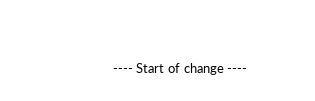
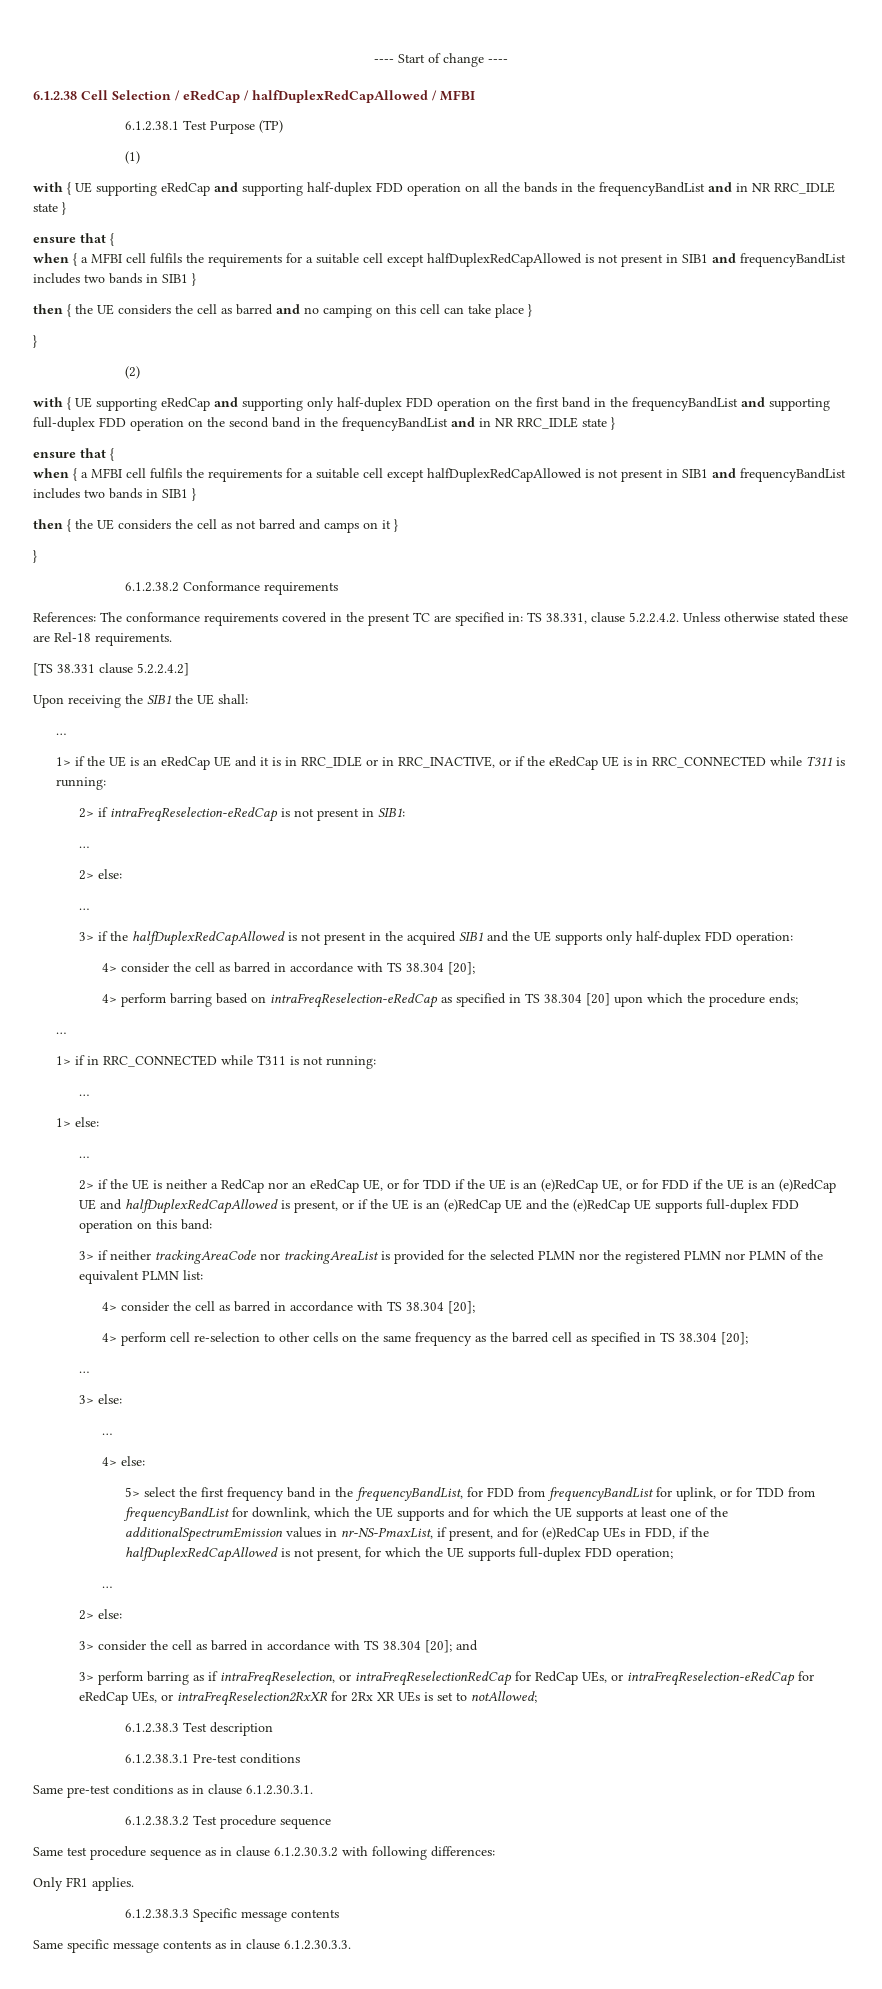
+ 6.1.2.38 Cell Selection / eRedCap / halfDuplexRedCapAllowed / MFBI
+ 6.1.2.38.1 Test Purpose (TP)
+ (1)
+ with { UE supporting eRedCap and supporting half-duplex FDD operation on all the bands in the frequencyBandList and in NR RRC_IDLE state }
+ ensure that {
+ when { a MFBI cell fulfils the requirements for a suitable cell except halfDuplexRedCapAllowed is not present in SIB1 and frequencyBandList includes two bands in SIB1 }
+ then { the UE considers the cell as barred and no camping on this cell can take place }
+ }
+ (2)
+ with { UE supporting eRedCap and supporting only half-duplex FDD operation on the first band in the frequencyBandList and supporting full-duplex FDD operation on the second band in the frequencyBandList and in NR RRC_IDLE state }
+ ensure that {
+ when { a MFBI cell fulfils the requirements for a suitable cell except halfDuplexRedCapAllowed is not present in SIB1 and frequencyBandList includes two bands in SIB1 }
+ then { the UE considers the cell as not barred and camps on it }
+ }
+ 6.1.2.38.2 Conformance requirements
+ References: The conformance requirements covered in the present TC are specified in: TS 38.331, clause 5.2.2.4.2. Unless otherwise stated these are Rel-18 requirements.
+ [TS 38.331 clause 5.2.2.4.2]
+ Upon receiving the SIB1 the UE shall:
+ …
+ 1> if the UE is an eRedCap UE and it is in RRC_IDLE or in RRC_INACTIVE, or if the eRedCap UE is in RRC_CONNECTED while T311 is running:
+ 2> if intraFreqReselection-eRedCap is not present in SIB1:
+ …
+ 2> else:
+ …
+ 3> if the halfDuplexRedCapAllowed is not present in the acquired SIB1 and the UE supports only half-duplex FDD operation:
+ 4> consider the cell as barred in accordance with TS 38.304 [20];
+ 4> perform barring based on intraFreqReselection-eRedCap as specified in TS 38.304 [20] upon which the procedure ends;
+ …
+ 1> if in RRC_CONNECTED while T311 is not running:
+ …
+ 1> else:
+ …
+ 2> if the UE is neither a RedCap nor an eRedCap UE, or for TDD if the UE is an (e)RedCap UE, or for FDD if the UE is an (e)RedCap UE and halfDuplexRedCapAllowed is present, or if the UE is an (e)RedCap UE and the (e)RedCap UE supports full-duplex FDD operation on this band:
+ 3> if neither trackingAreaCode nor trackingAreaList is provided for the selected PLMN nor the registered PLMN nor PLMN of the equivalent PLMN list:
+ 4> consider the cell as barred in accordance with TS 38.304 [20];
+ 4> perform cell re-selection to other cells on the same frequency as the barred cell as specified in TS 38.304 [20];
+ …
+ 3> else:
+ …
+ 4> else:
+ 5> select the first frequency band in the frequencyBandList, for FDD from frequencyBandList for uplink, or for TDD from frequencyBandList for downlink, which the UE supports and for which the UE supports at least one of the additionalSpectrumEmission values in nr-NS-PmaxList, if present, and for (e)RedCap UEs in FDD, if the halfDuplexRedCapAllowed is not present, for which the UE supports full-duplex FDD operation;
+ …
+ 2> else:
+ 3> consider the cell as barred in accordance with TS 38.304 [20]; and
+ 3> perform barring as if intraFreqReselection, or intraFreqReselectionRedCap for RedCap UEs, or intraFreqReselection-eRedCap for eRedCap UEs, or intraFreqReselection2RxXR for 2Rx XR UEs is set to notAllowed;
+ 6.1.2.38.3 Test description
+ 6.1.2.38.3.1 Pre-test conditions
+ Same pre-test conditions as in clause 6.1.2.30.3.1.
+ 6.1.2.38.3.2 Test procedure sequence
+ Same test procedure sequence as in clause 6.1.2.30.3.2 with following differences:
+ Only FR1 applies.
+ 6.1.2.38.3.3 Specific message contents
+ Same specific message contents as in clause 6.1.2.30.3.3.

